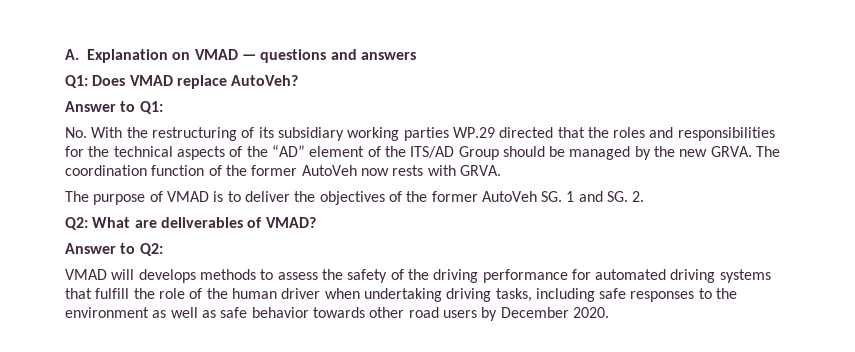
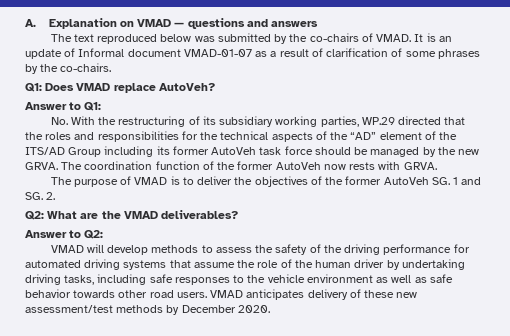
+ The text reproduced below was submitted by the co-chairs of VMAD. It is an update of Informal document VMAD-01-07 as a result of clarification of some phrases by the co-chairs.
- No. With the restructuring of its subsidiary working parties WP.29 directed that the roles and responsibilities for the technical aspects of the “AD” element of the ITS/AD Group should be managed by the new GRVA.
+ No. With the restructuring of its subsidiary working parties, WP.29 directed that the roles and responsibilities for the technical aspects of the “AD” element of the ITS/AD Group including its former AutoVeh task force should be managed by the new GRVA.
- Q2: What are deliverables of VMAD?
+ Q2: What are the VMAD deliverables?
- VMAD will develops methods to assess the safety of the driving performance for automated driving systems that fulfill the role of the human driver when undertaking driving tasks, including safe responses to the environment as well as safe behavior towards other road users by December 2020.
+ VMAD will develop methods to assess the safety of the driving performance for automated driving systems that assume the role of the human driver by undertaking driving tasks, including safe responses to the vehicle environment as well as safe behavior towards other road users. VMAD anticipates delivery of these new assessment/test methods by December 2020.

